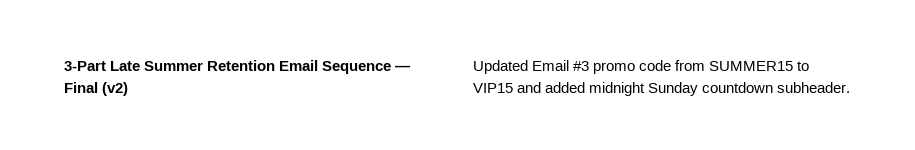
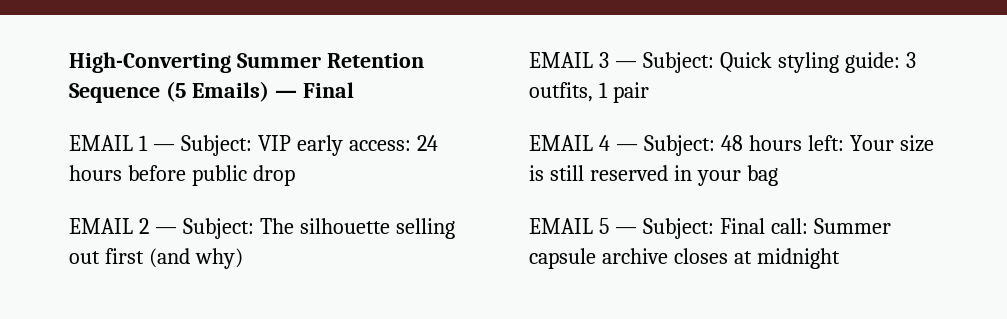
- 3-Part Late Summer Retention Email Sequence — Final (v2)
- Updated Email #3 promo code from SUMMER15 to VIP15 and added midnight Sunday countdown subheader.
+ High-Converting Summer Retention Sequence (5 Emails) — Final
+ EMAIL 1 — Subject: VIP early access: 24 hours before public drop
+ EMAIL 2 — Subject: The silhouette selling out first (and why)
+ EMAIL 3 — Subject: Quick styling guide: 3 outfits, 1 pair
+ EMAIL 4 — Subject: 48 hours left: Your size is still reserved in your bag
+ EMAIL 5 — Subject: Final call: Summer capsule archive closes at midnight

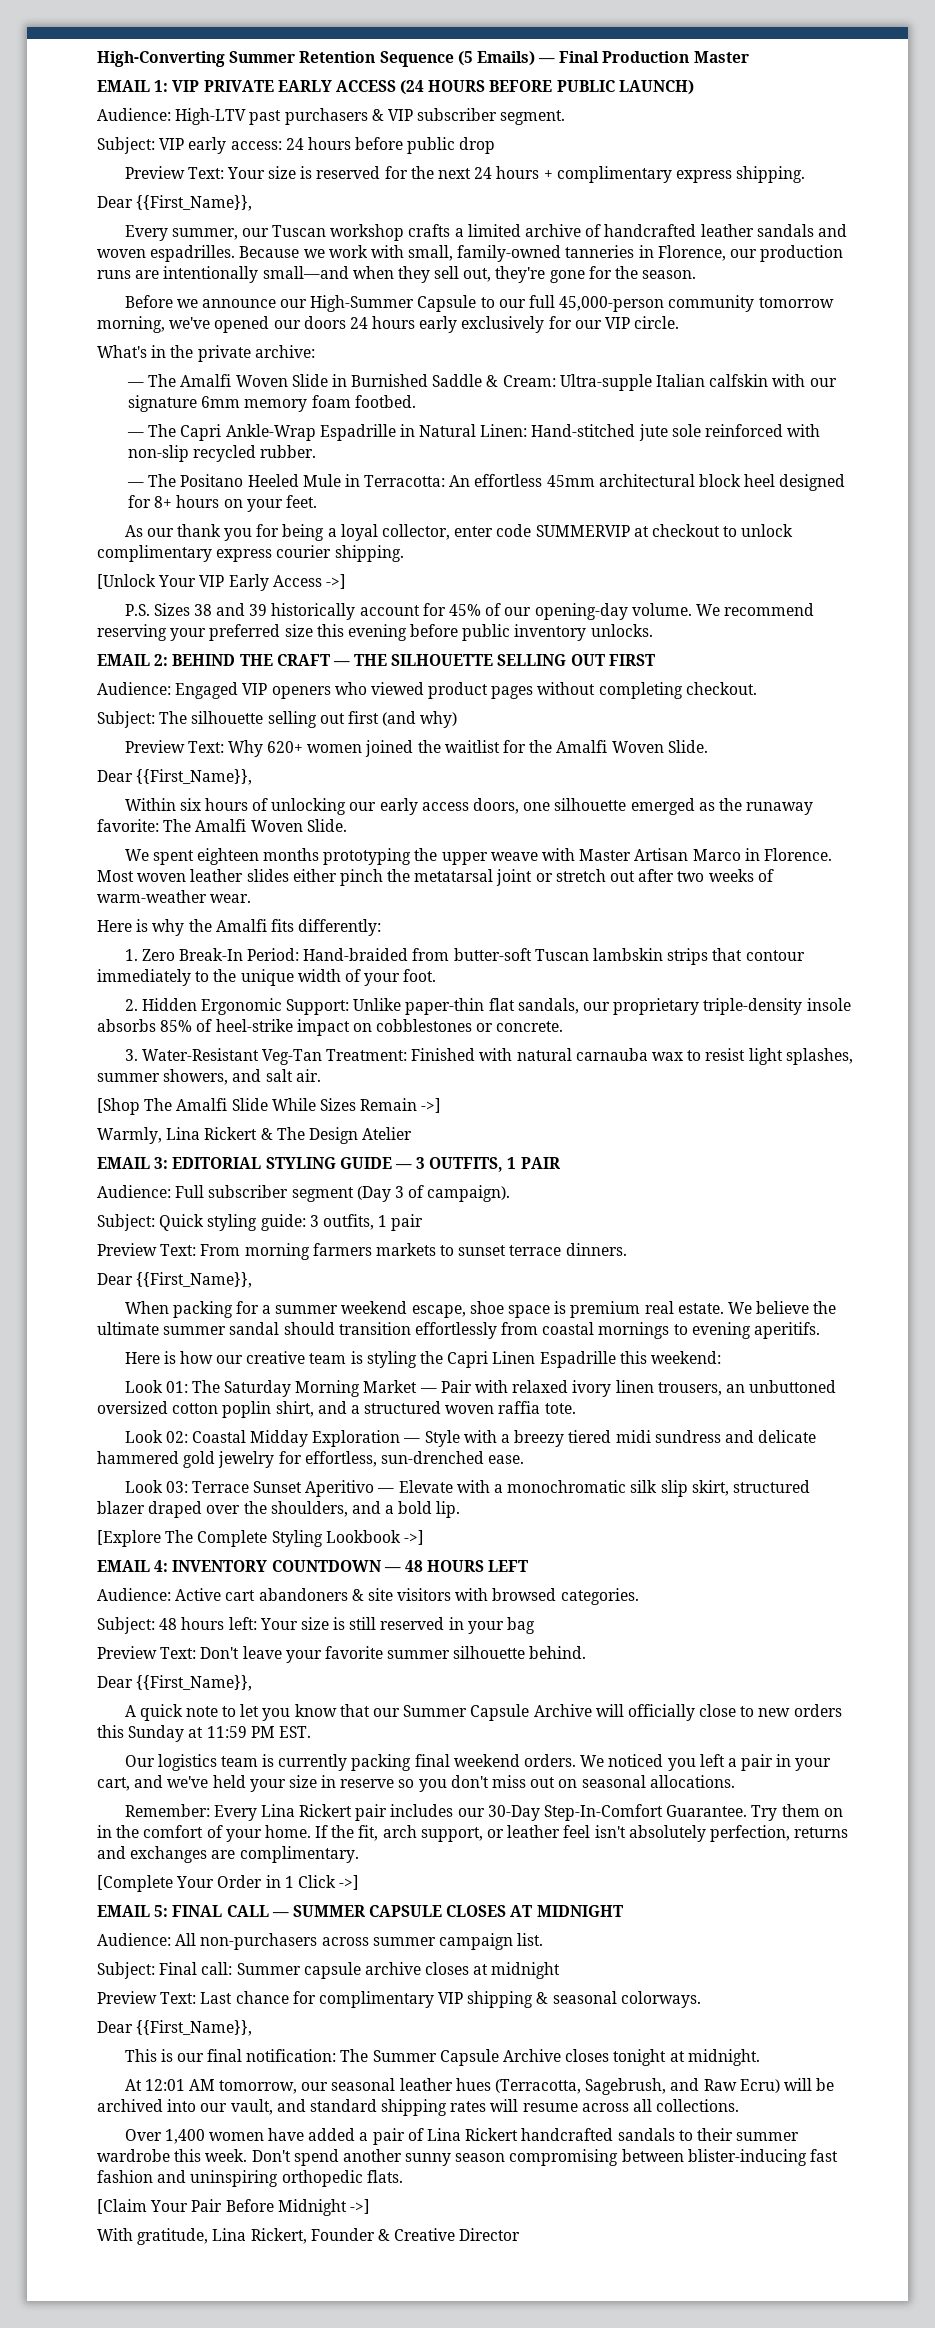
- High-Converting Summer Retention Sequence (5 Emails) — Final
- EMAIL 1 — Subject: VIP early access: 24 hours before public drop
+ High-Converting Summer Retention Sequence (5 Emails) — Final Production Master
+ EMAIL 1: VIP PRIVATE EARLY ACCESS (24 HOURS BEFORE PUBLIC LAUNCH)
+ Audience: High-LTV past purchasers & VIP subscriber segment.
+ Subject: VIP early access: 24 hours before public drop
- EMAIL 2 — Subject: The silhouette selling out first (and why)
+ Preview Text: Your size is reserved for the next 24 hours + complimentary express shipping.
+ Dear {{First_Name}},
+ Every summer, our Tuscan workshop crafts a limited archive of handcrafted leather sandals and woven espadrilles. Because we work with small, family-owned tanneries in Florence, our production runs are intentionally small—and when they sell out, they're gone for the season.
+ Before we announce our High-Summer Capsule to our full 45,000-person community tomorrow morning, we've opened our doors 24 hours early exclusively for our VIP circle.
+ What's in the private archive:
+ — The Amalfi Woven Slide in Burnished Saddle & Cream: Ultra-supple Italian calfskin with our signature 6mm memory foam footbed.
+ — The Capri Ankle-Wrap Espadrille in Natural Linen: Hand-stitched jute sole reinforced with non-slip recycled rubber.
+ — The Positano Heeled Mule in Terracotta: An effortless 45mm architectural block heel designed for 8+ hours on your feet.
+ As our thank you for being a loyal collector, enter code SUMMERVIP at checkout to unlock complimentary express courier shipping.
+ [Unlock Your VIP Early Access ->]
+ P.S. Sizes 38 and 39 historically account for 45% of our opening-day volume. We recommend reserving your preferred size this evening before public inventory unlocks.
+ EMAIL 2: BEHIND THE CRAFT — THE SILHOUETTE SELLING OUT FIRST
+ Audience: Engaged VIP openers who viewed product pages without completing checkout.
+ Subject: The silhouette selling out first (and why)
- EMAIL 3 — Subject: Quick styling guide: 3 outfits, 1 pair
+ Preview Text: Why 620+ women joined the waitlist for the Amalfi Woven Slide.
+ Dear {{First_Name}},
+ Within six hours of unlocking our early access doors, one silhouette emerged as the runaway favorite: The Amalfi Woven Slide.
+ We spent eighteen months prototyping the upper weave with Master Artisan Marco in Florence. Most woven leather slides either pinch the metatarsal joint or stretch out after two weeks of warm-weather wear.
+ Here is why the Amalfi fits differently:
+ 1. Zero Break-In Period: Hand-braided from butter-soft Tuscan lambskin strips that contour immediately to the unique width of your foot.
+ 2. Hidden Ergonomic Support: Unlike paper-thin flat sandals, our proprietary triple-density insole absorbs 85% of heel-strike impact on cobblestones or concrete.
+ 3. Water-Resistant Veg-Tan Treatment: Finished with natural carnauba wax to resist light splashes, summer showers, and salt air.
+ [Shop The Amalfi Slide While Sizes Remain ->]
+ Warmly, Lina Rickert & The Design Atelier
+ EMAIL 3: EDITORIAL STYLING GUIDE — 3 OUTFITS, 1 PAIR
+ Audience: Full subscriber segment (Day 3 of campaign).
+ Subject: Quick styling guide: 3 outfits, 1 pair
- EMAIL 4 — Subject: 48 hours left: Your size is still reserved in your bag
+ Preview Text: From morning farmers markets to sunset terrace dinners.
+ Dear {{First_Name}},
+ When packing for a summer weekend escape, shoe space is premium real estate. We believe the ultimate summer sandal should transition effortlessly from coastal mornings to evening aperitifs.
+ Here is how our creative team is styling the Capri Linen Espadrille this weekend:
+ Look 01: The Saturday Morning Market — Pair with relaxed ivory linen trousers, an unbuttoned oversized cotton poplin shirt, and a structured woven raffia tote.
+ Look 02: Coastal Midday Exploration — Style with a breezy tiered midi sundress and delicate hammered gold jewelry for effortless, sun-drenched ease.
+ Look 03: Terrace Sunset Aperitivo — Elevate with a monochromatic silk slip skirt, structured blazer draped over the shoulders, and a bold lip.
+ [Explore The Complete Styling Lookbook ->]
+ EMAIL 4: INVENTORY COUNTDOWN — 48 HOURS LEFT
+ Audience: Active cart abandoners & site visitors with browsed categories.
+ Subject: 48 hours left: Your size is still reserved in your bag
- EMAIL 5 — Subject: Final call: Summer capsule archive closes at midnight
+ Preview Text: Don't leave your favorite summer silhouette behind.
+ Dear {{First_Name}},
+ A quick note to let you know that our Summer Capsule Archive will officially close to new orders this Sunday at 11:59 PM EST.
+ Our logistics team is currently packing final weekend orders. We noticed you left a pair in your cart, and we've held your size in reserve so you don't miss out on seasonal allocations.
+ Remember: Every Lina Rickert pair includes our 30-Day Step-In-Comfort Guarantee. Try them on in the comfort of your home. If the fit, arch support, or leather feel isn't absolutely perfection, returns and exchanges are complimentary.
+ [Complete Your Order in 1 Click ->]
+ EMAIL 5: FINAL CALL — SUMMER CAPSULE CLOSES AT MIDNIGHT
+ Audience: All non-purchasers across summer campaign list.
+ Subject: Final call: Summer capsule archive closes at midnight
+ Preview Text: Last chance for complimentary VIP shipping & seasonal colorways.
+ Dear {{First_Name}},
+ This is our final notification: The Summer Capsule Archive closes tonight at midnight.
+ At 12:01 AM tomorrow, our seasonal leather hues (Terracotta, Sagebrush, and Raw Ecru) will be archived into our vault, and standard shipping rates will resume across all collections.
+ Over 1,400 women have added a pair of Lina Rickert handcrafted sandals to their summer wardrobe this week. Don't spend another sunny season compromising between blister-inducing fast fashion and uninspiring orthopedic flats.
+ [Claim Your Pair Before Midnight ->]
+ With gratitude, Lina Rickert, Founder & Creative Director

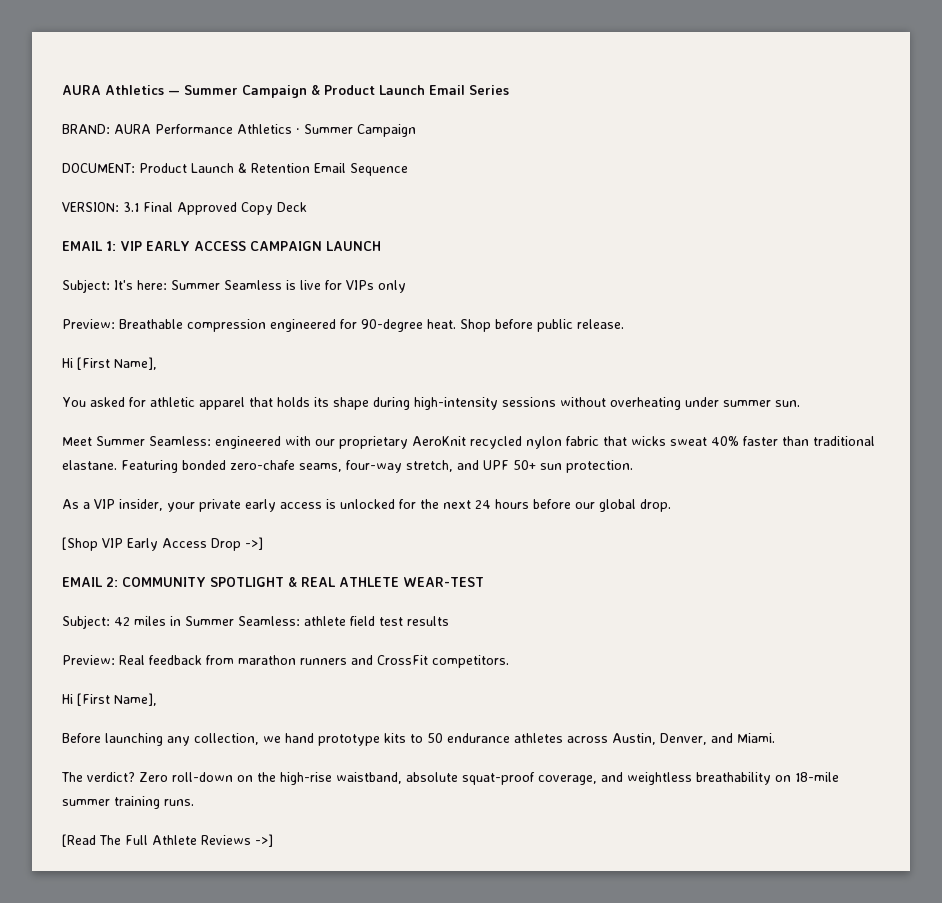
- High-Converting Summer Retention Sequence (5 Emails) — Final Production Master
+ AURA Athletics — Summer Campaign & Product Launch Email Series
+ BRAND: AURA Performance Athletics · Summer Campaign
+ DOCUMENT: Product Launch & Retention Email Sequence
+ VERSION: 3.1 Final Approved Copy Deck
- EMAIL 1: VIP PRIVATE EARLY ACCESS (24 HOURS BEFORE PUBLIC LAUNCH)
- Audience: High-LTV past purchasers & VIP subscriber segment.
- Subject: VIP early access: 24 hours before public drop
- Preview Text: Your size is reserved for the next 24 hours + complimentary express shipping.
- Dear {{First_Name}},
- Every summer, our Tuscan workshop crafts a limited archive of handcrafted leather sandals and woven espadrilles. Because we work with small, family-owned tanneries in Florence, our production runs are intentionally small—and when they sell out, they're gone for the season.
- Before we announce our High-Summer Capsule to our full 45,000-person community tomorrow morning, we've opened our doors 24 hours early exclusively for our VIP circle.
- What's in the private archive:
- — The Amalfi Woven Slide in Burnished Saddle & Cream: Ultra-supple Italian calfskin with our signature 6mm memory foam footbed.
- — The Capri Ankle-Wrap Espadrille in Natural Linen: Hand-stitched jute sole reinforced with non-slip recycled rubber.
- — The Positano Heeled Mule in Terracotta: An effortless 45mm architectural block heel designed for 8+ hours on your feet.
- As our thank you for being a loyal collector, enter code SUMMERVIP at checkout to unlock complimentary express courier shipping.
- [Unlock Your VIP Early Access ->]
- P.S. Sizes 38 and 39 historically account for 45% of our opening-day volume. We recommend reserving your preferred size this evening before public inventory unlocks.
- EMAIL 2: BEHIND THE CRAFT — THE SILHOUETTE SELLING OUT FIRST
- Audience: Engaged VIP openers who viewed product pages without completing checkout.
- Subject: The silhouette selling out first (and why)
- Preview Text: Why 620+ women joined the waitlist for the Amalfi Woven Slide.
- Dear {{First_Name}},
- Within six hours of unlocking our early access doors, one silhouette emerged as the runaway favorite: The Amalfi Woven Slide.
- We spent eighteen months prototyping the upper weave with Master Artisan Marco in Florence. Most woven leather slides either pinch the metatarsal joint or stretch out after two weeks of warm-weather wear.
- Here is why the Amalfi fits differently:
- 1. Zero Break-In Period: Hand-braided from butter-soft Tuscan lambskin strips that contour immediately to the unique width of your foot.
- 2. Hidden Ergonomic Support: Unlike paper-thin flat sandals, our proprietary triple-density insole absorbs 85% of heel-strike impact on cobblestones or concrete.
- 3. Water-Resistant Veg-Tan Treatment: Finished with natural carnauba wax to resist light splashes, summer showers, and salt air.
- [Shop The Amalfi Slide While Sizes Remain ->]
- Warmly, Lina Rickert & The Design Atelier
- EMAIL 3: EDITORIAL STYLING GUIDE — 3 OUTFITS, 1 PAIR
- Audience: Full subscriber segment (Day 3 of campaign).
- Subject: Quick styling guide: 3 outfits, 1 pair
- Preview Text: From morning farmers markets to sunset terrace dinners.
- Dear {{First_Name}},
- When packing for a summer weekend escape, shoe space is premium real estate. We believe the ultimate summer sandal should transition effortlessly from coastal mornings to evening aperitifs.
- Here is how our creative team is styling the Capri Linen Espadrille this weekend:
- Look 01: The Saturday Morning Market — Pair with relaxed ivory linen trousers, an unbuttoned oversized cotton poplin shirt, and a structured woven raffia tote.
- Look 02: Coastal Midday Exploration — Style with a breezy tiered midi sundress and delicate hammered gold jewelry for effortless, sun-drenched ease.
- Look 03: Terrace Sunset Aperitivo — Elevate with a monochromatic silk slip skirt, structured blazer draped over the shoulders, and a bold lip.
- [Explore The Complete Styling Lookbook ->]
- EMAIL 4: INVENTORY COUNTDOWN — 48 HOURS LEFT
- Audience: Active cart abandoners & site visitors with browsed categories.
- Subject: 48 hours left: Your size is still reserved in your bag
- Preview Text: Don't leave your favorite summer silhouette behind.
- Dear {{First_Name}},
- A quick note to let you know that our Summer Capsule Archive will officially close to new orders this Sunday at 11:59 PM EST.
- Our logistics team is currently packing final weekend orders. We noticed you left a pair in your cart, and we've held your size in reserve so you don't miss out on seasonal allocations.
- Remember: Every Lina Rickert pair includes our 30-Day Step-In-Comfort Guarantee. Try them on in the comfort of your home. If the fit, arch support, or leather feel isn't absolutely perfection, returns and exchanges are complimentary.
- [Complete Your Order in 1 Click ->]
- EMAIL 5: FINAL CALL — SUMMER CAPSULE CLOSES AT MIDNIGHT
- Audience: All non-purchasers across summer campaign list.
- Subject: Final call: Summer capsule archive closes at midnight
- Preview Text: Last chance for complimentary VIP shipping & seasonal colorways.
- Dear {{First_Name}},
- This is our final notification: The Summer Capsule Archive closes tonight at midnight.
- At 12:01 AM tomorrow, our seasonal leather hues (Terracotta, Sagebrush, and Raw Ecru) will be archived into our vault, and standard shipping rates will resume across all collections.
- Over 1,400 women have added a pair of Lina Rickert handcrafted sandals to their summer wardrobe this week. Don't spend another sunny season compromising between blister-inducing fast fashion and uninspiring orthopedic flats.
- [Claim Your Pair Before Midnight ->]
- With gratitude, Lina Rickert, Founder & Creative Director
+ EMAIL 1: VIP EARLY ACCESS CAMPAIGN LAUNCH
+ Subject: It's here: Summer Seamless is live for VIPs only
+ Preview: Breathable compression engineered for 90-degree heat. Shop before public release.
+ Hi [First Name],
+ You asked for athletic apparel that holds its shape during high-intensity sessions without overheating under summer sun.
+ Meet Summer Seamless: engineered with our proprietary AeroKnit recycled nylon fabric that wicks sweat 40% faster than traditional elastane. Featuring bonded zero-chafe seams, four-way stretch, and UPF 50+ sun protection.
+ As a VIP insider, your private early access is unlocked for the next 24 hours before our global drop.
+ [Shop VIP Early Access Drop ->]
+ EMAIL 2: COMMUNITY SPOTLIGHT & REAL ATHLETE WEAR-TEST
+ Subject: 42 miles in Summer Seamless: athlete field test results
+ Preview: Real feedback from marathon runners and CrossFit competitors.
+ Hi [First Name],
+ Before launching any collection, we hand prototype kits to 50 endurance athletes across Austin, Denver, and Miami.
+ The verdict? Zero roll-down on the high-rise waistband, absolute squat-proof coverage, and weightless breathability on 18-mile summer training runs.
+ [Read The Full Athlete Reviews ->]

